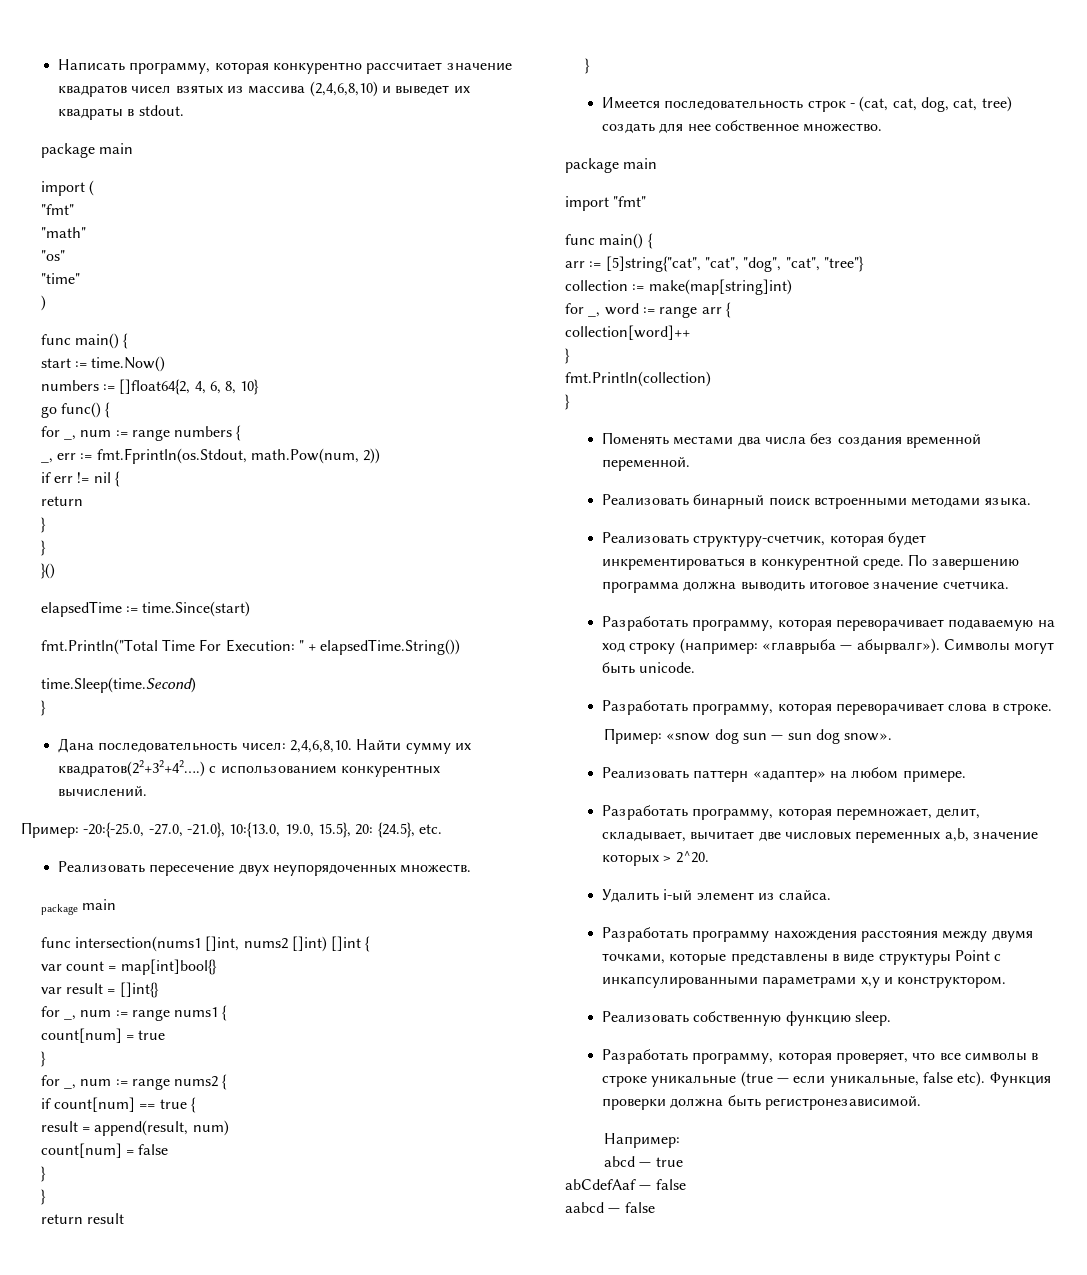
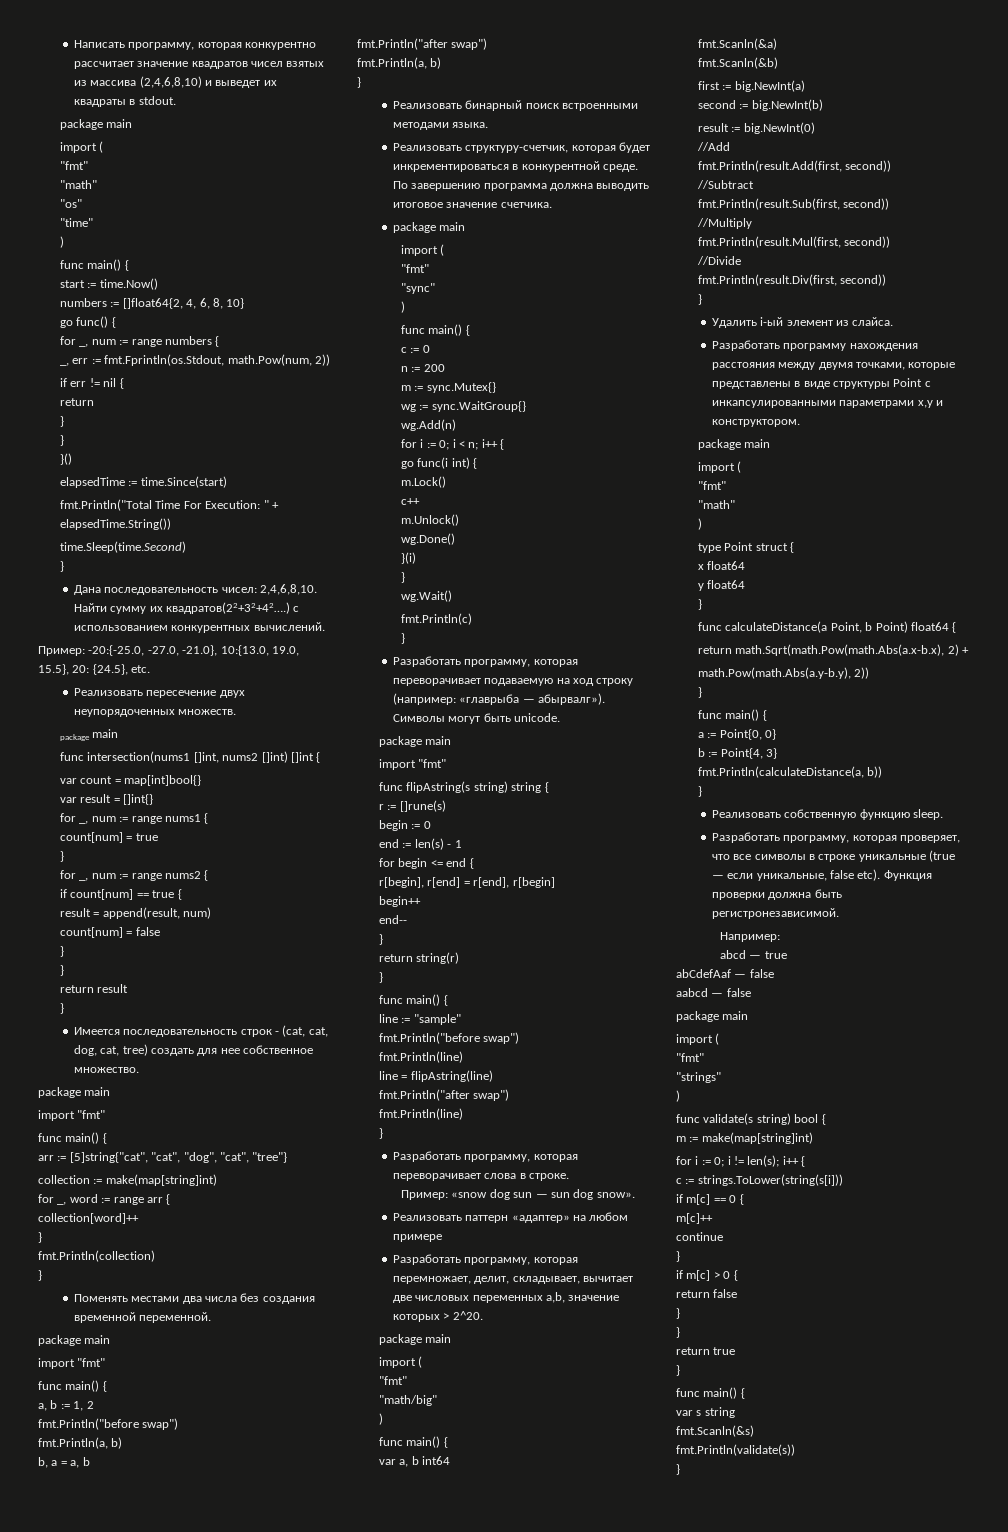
  Поменять местами два числа без создания временной переменной.
+ package main
+ import "fmt"
+ func main() {
+ a, b := 1, 2
+ fmt.Println("before swap")
+ fmt.Println(a, b)
+ b, a = a, b
+ fmt.Println("after swap")
+ fmt.Println(a, b)
+ }
  По завершению программа должна выводить итоговое значение счетчика.
+ package main
+ import (
+ "fmt"
+ "sync"
+ )
+ func main() {
+ c := 0
+ n := 200
+ m := sync.Mutex{}
+ wg := sync.WaitGroup{}
+ wg.Add(n)
+ for i := 0; i < n; i++ {
+ go func(i int) {
+ m.Lock()
+ c++
+ m.Unlock()
+ wg.Done()
+ }(i)
+ }
+ wg.Wait()
+ fmt.Println(c)
+ }
  Символы могут быть unicode.
+ package main
+ import "fmt"
+ func flipAstring(s string) string {
+ r := []rune(s)
+ begin := 0
+ end := len(s) - 1
+ for begin <= end {
+ r[begin], r[end] = r[end], r[begin]
+ begin++
+ end--
+ }
+ return string(r)
+ }
+ func main() {
+ line := "sample"
+ fmt.Println("before swap")
+ fmt.Println(line)
+ line = flipAstring(line)
+ fmt.Println("after swap")
+ fmt.Println(line)
+ }
- Реализовать паттерн «адаптер» на любом примере.
+ Реализовать паттерн «адаптер» на любом примере
  Разработать программу, которая перемножает, делит, складывает, вычитает две числовых переменных a,b, значение которых > 2^20.
+ package main
+ import (
+ "fmt"
+ "math/big"
+ )
+ func main() {
+ var a, b int64
+ fmt.Scanln(&a)
+ fmt.Scanln(&b)
+ first := big.NewInt(a)
+ second := big.NewInt(b)
+ result := big.NewInt(0)
+ //Add
+ fmt.Println(result.Add(first, second))
+ //Subtract
+ fmt.Println(result.Sub(first, second))
+ //Multiply
+ fmt.Println(result.Mul(first, second))
+ //Divide
+ fmt.Println(result.Div(first, second))
+ }
  Разработать программу нахождения расстояния между двумя точками, которые представлены в виде структуры Point с инкапсулированными параметрами x,y и конструктором.
+ package main
+ import (
+ "fmt"
+ "math"
+ )
+ type Point struct {
+ x float64
+ y float64
+ }
+ func calculateDistance(a Point, b Point) float64 {
+ return math.Sqrt(math.Pow(math.Abs(a.x-b.x), 2) +
+ math.Pow(math.Abs(a.y-b.y), 2))
+ }
+ func main() {
+ a := Point{0, 0}
+ b := Point{4, 3}
+ fmt.Println(calculateDistance(a, b))
+ }
  aabcd — false
+ package main
+ import (
+ "fmt"
+ "strings"
+ )
+ func validate(s string) bool {
+ m := make(map[string]int)
+ for i := 0; i != len(s); i++ {
+ c := strings.ToLower(string(s[i]))
+ if m[c] == 0 {
+ m[c]++
+ continue
+ }
+ if m[c] > 0 {
+ return false
+ }
+ }
+ return true
+ }
+ func main() {
+ var s string
+ fmt.Scanln(&s)
+ fmt.Println(validate(s))
+ }

